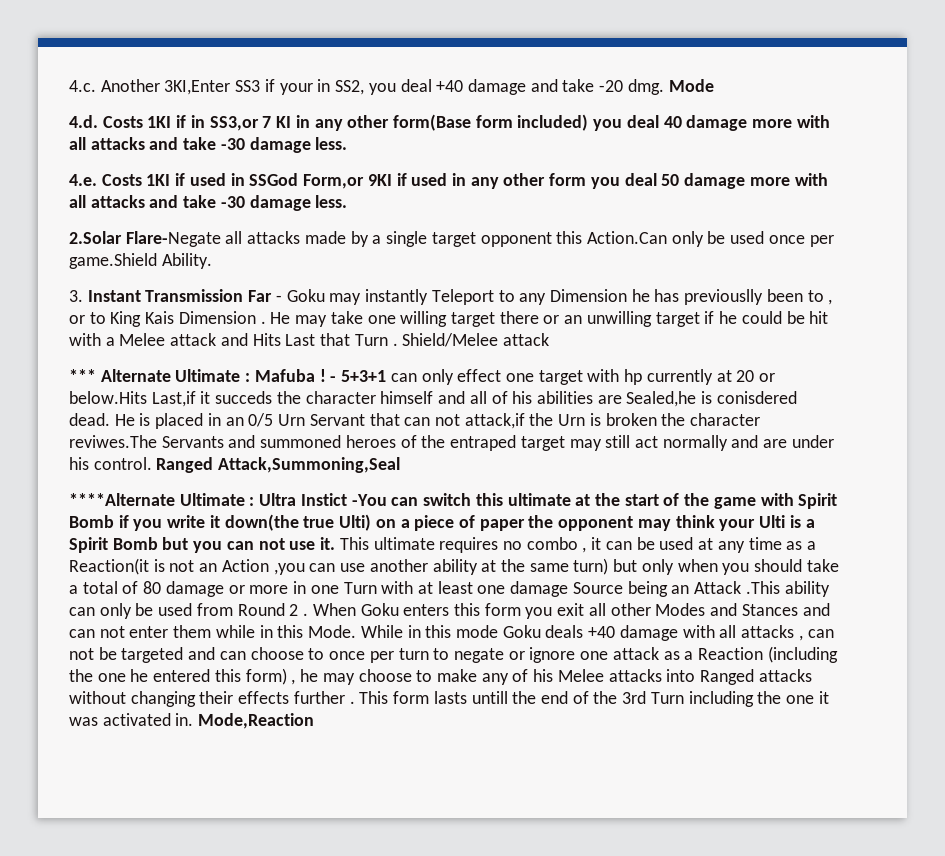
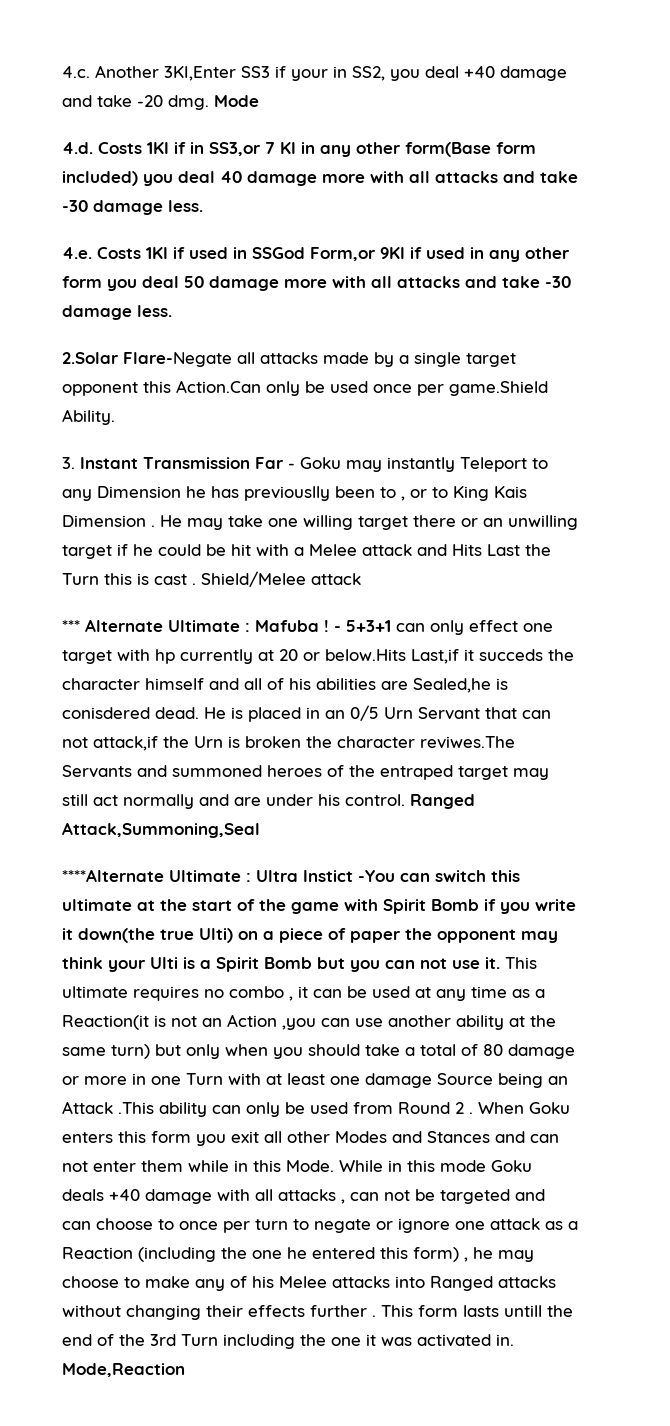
- He may take one willing target there or an unwilling target if he could be hit with a Melee attack and Hits Last that Turn .
+ He may take one willing target there or an unwilling target if he could be hit with a Melee attack and Hits Last the Turn this is cast .

